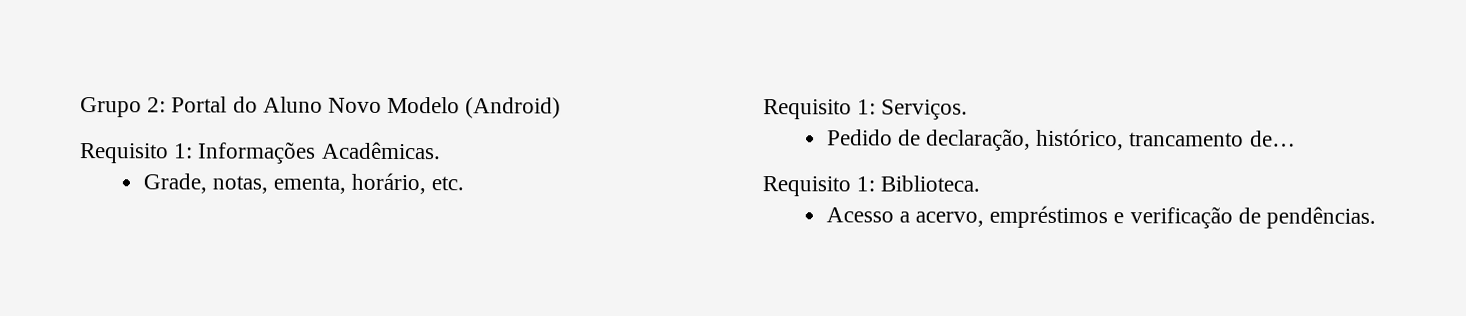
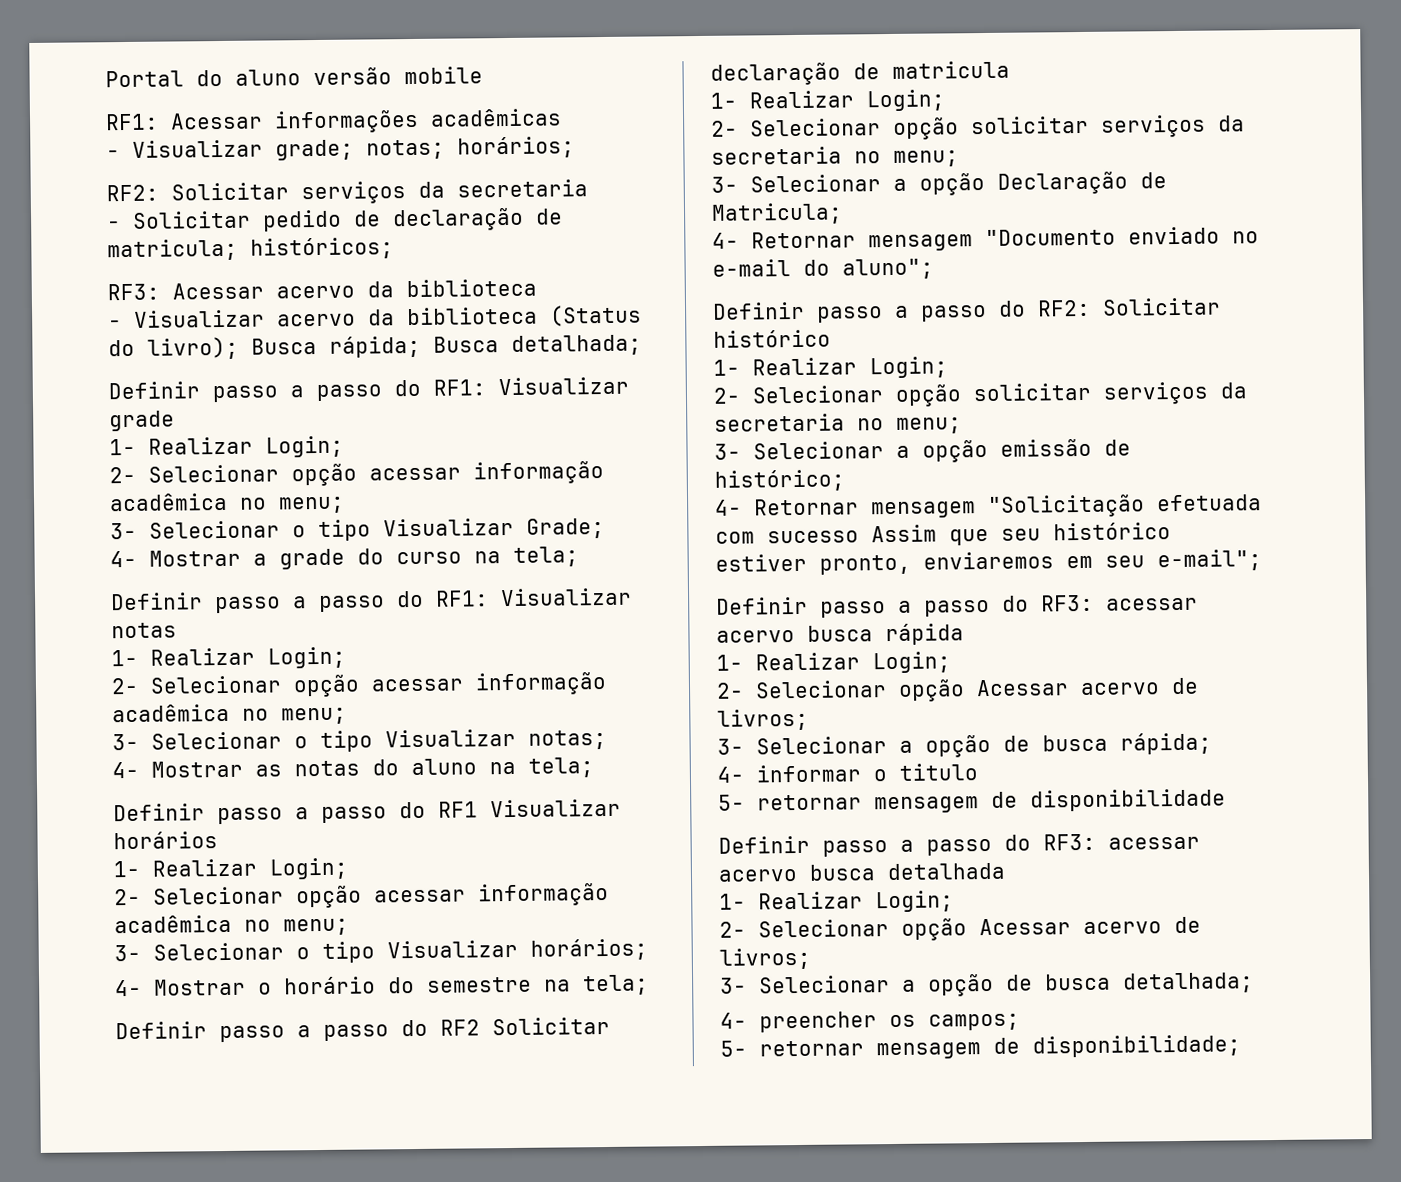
- Grupo 2: Portal do Aluno Novo Modelo (Android)
- Requisito 1: Informações Acadêmicas.
- Grade, notas, ementa, horário, etc.
- Requisito 1: Serviços.
- Pedido de declaração, histórico, trancamento de…
- Requisito 1: Biblioteca.
- Acesso a acervo, empréstimos e verificação de pendências.
+ Portal do aluno versão mobile
+ RF1: Acessar informações acadêmicas
+ - Visualizar grade; notas; horários;
+ RF2: Solicitar serviços da secretaria
+ - Solicitar pedido de declaração de matricula; históricos;
+ RF3: Acessar acervo da biblioteca
+ - Visualizar acervo da biblioteca (Status do livro); Busca rápida; Busca detalhada;
+ Definir passo a passo do RF1: Visualizar grade
+ 1- Realizar Login;
+ 2- Selecionar opção acessar informação acadêmica no menu;
+ 3- Selecionar o tipo Visualizar Grade;
+ 4- Mostrar a grade do curso na tela;
+ Definir passo a passo do RF1: Visualizar notas
+ 1- Realizar Login;
+ 2- Selecionar opção acessar informação acadêmica no menu;
+ 3- Selecionar o tipo Visualizar notas;
+ 4- Mostrar as notas do aluno na tela;
+ Definir passo a passo do RF1 Visualizar horários
+ 1- Realizar Login;
+ 2- Selecionar opção acessar informação acadêmica no menu;
+ 3- Selecionar o tipo Visualizar horários;
+ 4- Mostrar o horário do semestre na tela;
+ Definir passo a passo do RF2 Solicitar declaração de matricula
+ 1- Realizar Login;
+ 2- Selecionar opção solicitar serviços da secretaria no menu;
+ 3- Selecionar a opção Declaração de Matricula;
+ 4- Retornar mensagem "Documento enviado no e-mail do aluno";
+ Definir passo a passo do RF2: Solicitar histórico
+ 1- Realizar Login;
+ 2- Selecionar opção solicitar serviços da secretaria no menu;
+ 3- Selecionar a opção emissão de histórico;
+ 4- Retornar mensagem "Solicitação efetuada com sucesso Assim que seu histórico estiver pronto, enviaremos em seu e-mail";
+ Definir passo a passo do RF3: acessar acervo busca rápida
+ 1- Realizar Login;
+ 2- Selecionar opção Acessar acervo de livros;
+ 3- Selecionar a opção de busca rápida;
+ 4- informar o titulo
+ 5- retornar mensagem de disponibilidade
+ Definir passo a passo do RF3: acessar acervo busca detalhada
+ 1- Realizar Login;
+ 2- Selecionar opção Acessar acervo de livros;
+ 3- Selecionar a opção de busca detalhada;
+ 4- preencher os campos;
+ 5- retornar mensagem de disponibilidade;

